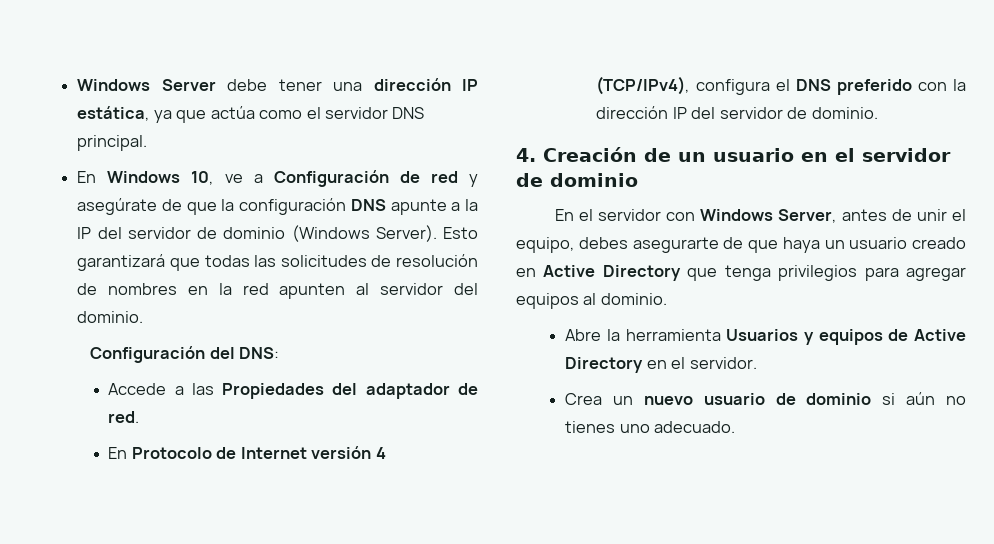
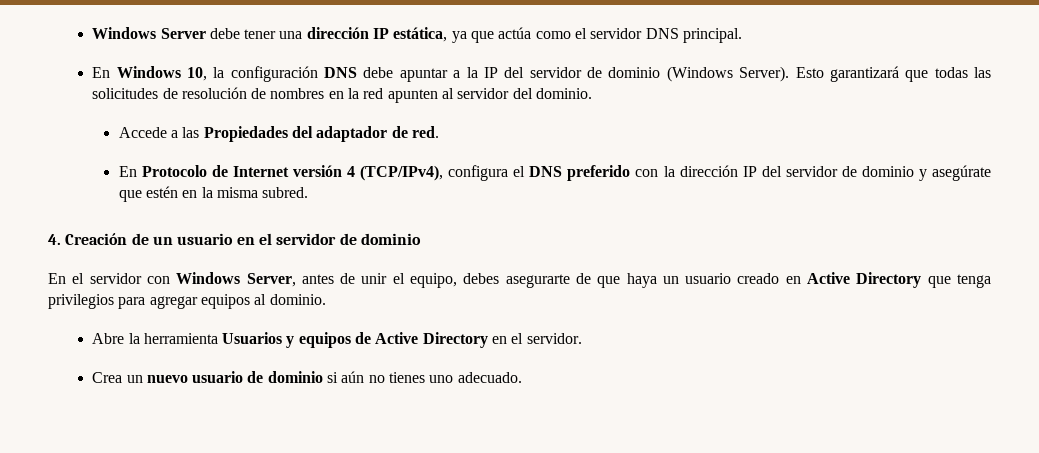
- En Windows 10, ve a Configuración de red y asegúrate de que la configuración DNS apunte a la IP del servidor de dominio (Windows Server).
+ En Windows 10, la configuración DNS debe apuntar a la IP del servidor de dominio (Windows Server).
- Configuración del DNS:
- En Protocolo de Internet versión 4 (TCP/IPv4), configura el DNS preferido con la dirección IP del servidor de dominio.
+ En Protocolo de Internet versión 4 (TCP/IPv4), configura el DNS preferido con la dirección IP del servidor de dominio y asegúrate que estén en la misma subred.

